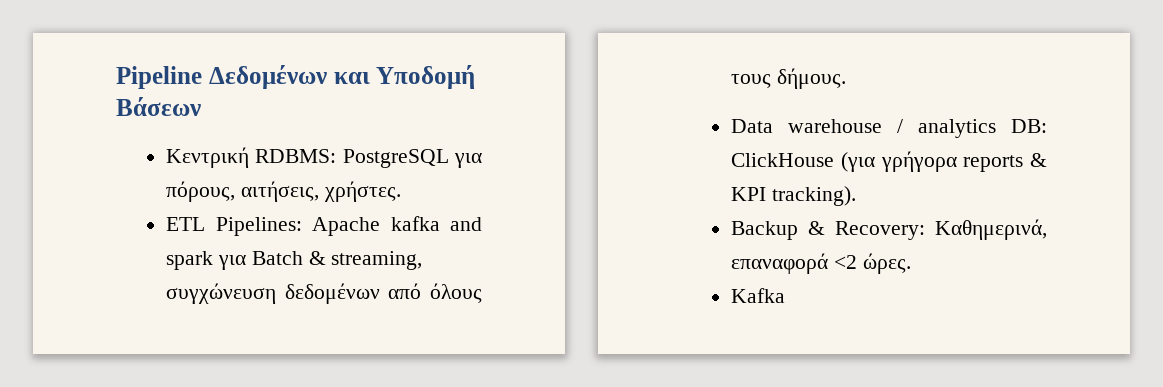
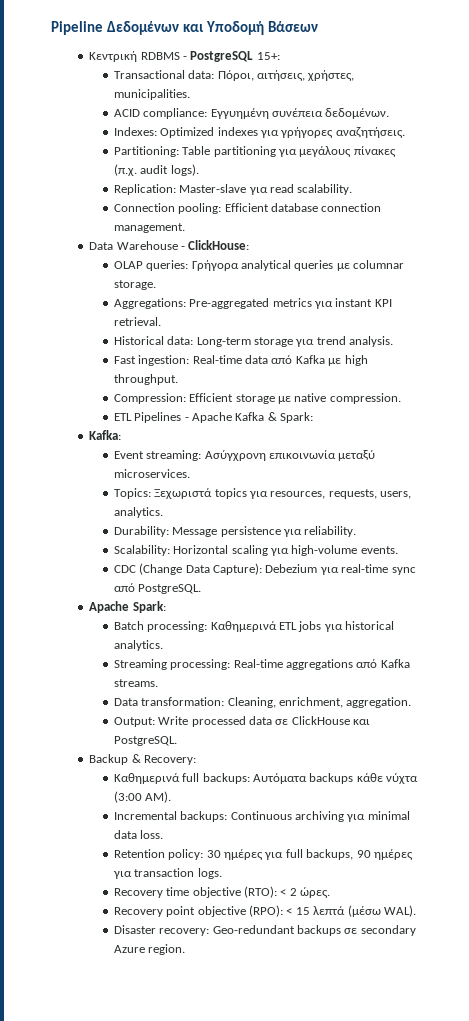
- Κεντρική RDBMS: PostgreSQL για πόρους, αιτήσεις, χρήστες.
- ETL Pipelines: Apache kafka and spark για Batch & streaming, συγχώνευση δεδομένων από όλους τους δήμους.
- Data warehouse / analytics DB: ClickHouse (για γρήγορα reports & KPI tracking).
- Backup & Recovery: Καθημερινά, επαναφορά <2 ώρες.
- Kafka
+ Κεντρική RDBMS - PostgreSQL 15+:
+ Transactional data: Πόροι, αιτήσεις, χρήστες, municipalities.
+ ACID compliance: Εγγυημένη συνέπεια δεδομένων.
+ Indexes: Optimized indexes για γρήγορες αναζητήσεις.
+ Partitioning: Table partitioning για μεγάλους πίνακες (π.χ. audit logs).
+ Replication: Master-slave για read scalability.
+ Connection pooling: Efficient database connection management.
+ Data Warehouse - ClickHouse:
+ OLAP queries: Γρήγορα analytical queries με columnar storage.
+ Aggregations: Pre-aggregated metrics για instant KPI retrieval.
+ Historical data: Long-term storage για trend analysis.
+ Fast ingestion: Real-time data από Kafka με high throughput.
+ Compression: Efficient storage με native compression.
+ ETL Pipelines - Apache Kafka & Spark:
+ Kafka:
+ Event streaming: Ασύγχρονη επικοινωνία μεταξύ microservices.
+ Topics: Ξεχωριστά topics για resources, requests, users, analytics.
+ Durability: Message persistence για reliability.
+ Scalability: Horizontal scaling για high-volume events.
+ CDC (Change Data Capture): Debezium για real-time sync από PostgreSQL.
+ Apache Spark:
+ Batch processing: Καθημερινά ETL jobs για historical analytics.
+ Streaming processing: Real-time aggregations από Kafka streams.
+ Data transformation: Cleaning, enrichment, aggregation.
+ Output: Write processed data σε ClickHouse και PostgreSQL.
+ Backup & Recovery:
+ Καθημερινά full backups: Αυτόματα backups κάθε νύχτα (3:00 AM).
+ Incremental backups: Continuous archiving για minimal data loss.
+ Retention policy: 30 ημέρες για full backups, 90 ημέρες για transaction logs.
+ Recovery time objective (RTO): < 2 ώρες.
+ Recovery point objective (RPO): < 15 λεπτά (μέσω WAL).
+ Disaster recovery: Geo-redundant backups σε secondary Azure region.

